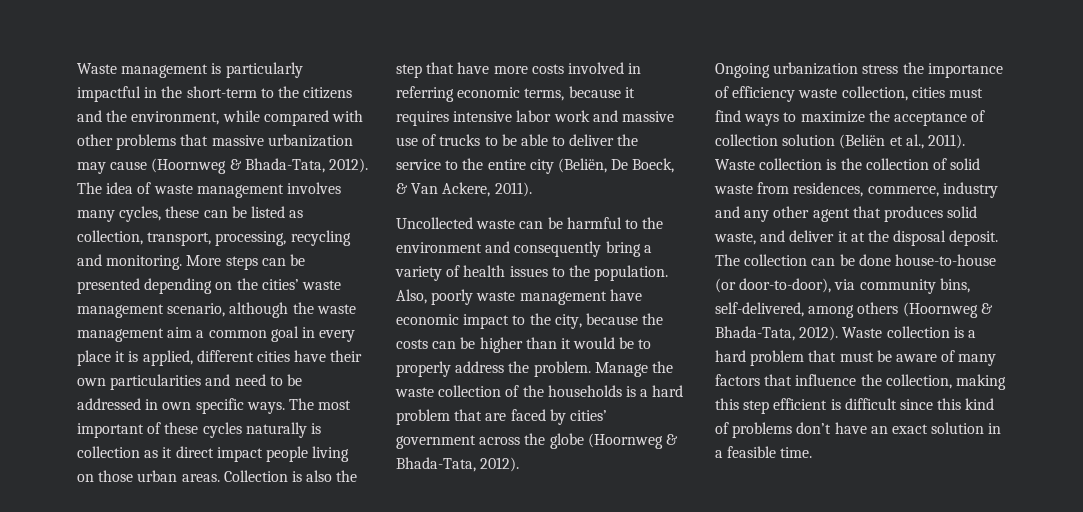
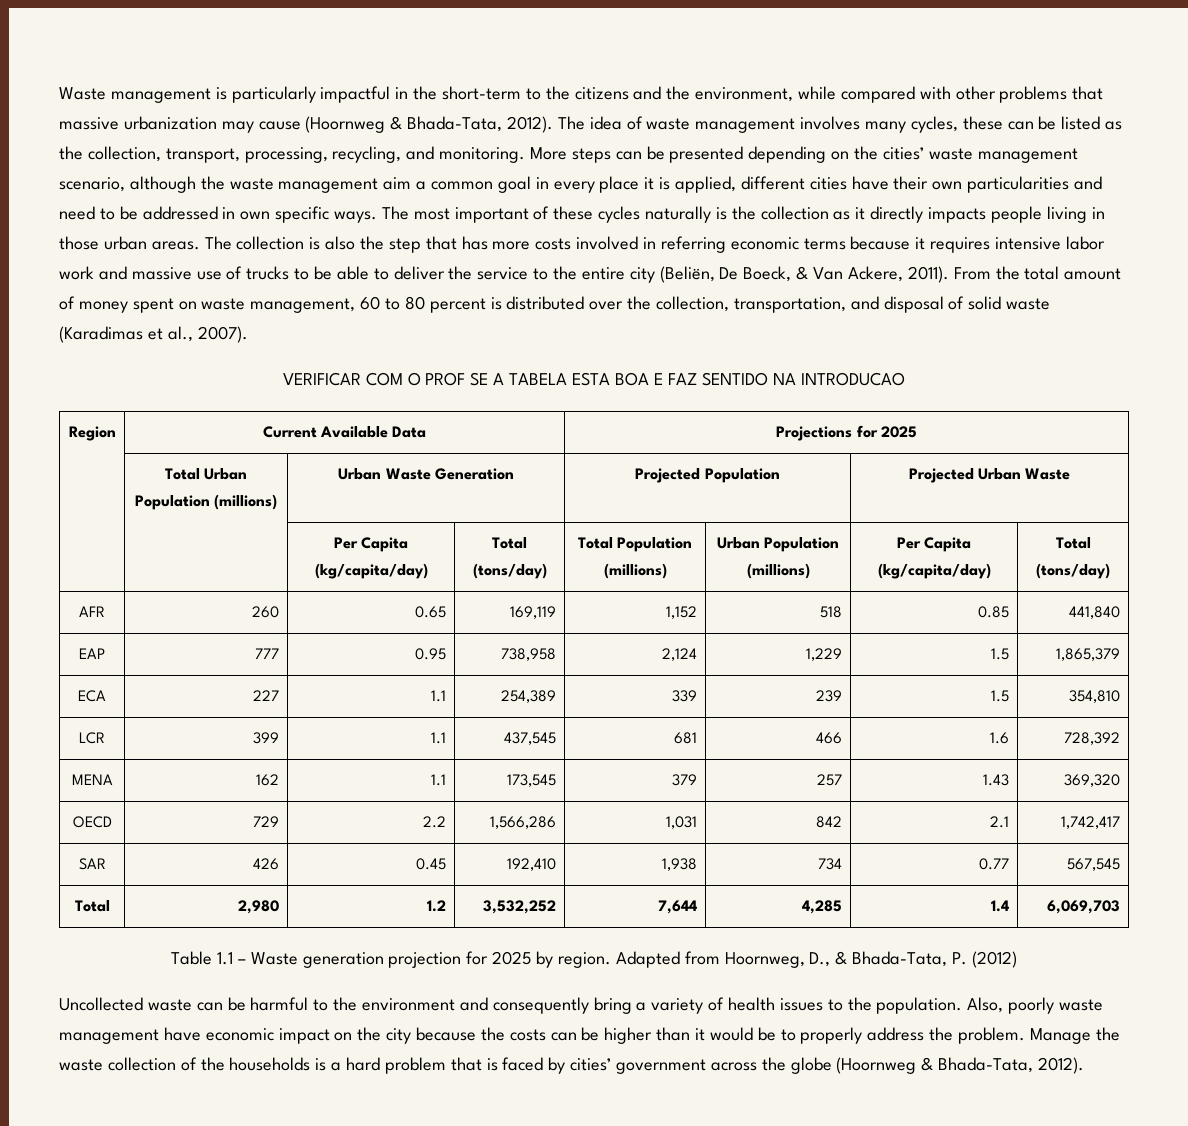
- The idea of waste management involves many cycles, these can be listed as collection, transport, processing, recycling and monitoring.
+ The idea of waste management involves many cycles, these can be listed as the collection, transport, processing, recycling, and monitoring.
- The most important of these cycles naturally is collection as it direct impact people living on those urban areas.
+ The most important of these cycles naturally is the collection as it directly impacts people living in those urban areas.
- Collection is also the step that have more costs involved in referring economic terms, because it requires intensive labor work and massive use of trucks to be able to deliver the service to the entire city (Beliën, De Boeck, & Van Ackere, 2011).
+ The collection is also the step that has more costs involved in referring economic terms because it requires intensive labor work and massive use of trucks to be able to deliver the service to the entire city (Beliën, De Boeck, & Van Ackere, 2011). From the total amount of money spent on waste management, 60 to 80 percent is distributed over the collection, transportation, and disposal of solid waste (Karadimas et al., 2007).
+ VERIFICAR COM O PROF SE A TABELA ESTA BOA E FAZ SENTIDO NA INTRODUCAO
+ Region | Current Available Data | Projections for 2025
+ | Total Urban Population (millions) | Urban Waste Generation | Projected Population | Projected Urban Waste
+ | | Per Capita (kg/capita/day) | Total (tons/day) | Total Population (millions) | Urban Population (millions) | Per Capita (kg/capita/day) | Total (tons/day)
+ AFR | 260 | 0.65 | 169,119 | 1,152 | 518 | 0.85 | 441,840
+ EAP | 777 | 0.95 | 738,958 | 2,124 | 1,229 | 1.5 | 1,865,379
+ ECA | 227 | 1.1 | 254,389 | 339 | 239 | 1.5 | 354,810
+ LCR | 399 | 1.1 | 437,545 | 681 | 466 | 1.6 | 728,392
+ MENA | 162 | 1.1 | 173,545 | 379 | 257 | 1.43 | 369,320
+ OECD | 729 | 2.2 | 1,566,286 | 1,031 | 842 | 2.1 | 1,742,417
+ SAR | 426 | 0.45 | 192,410 | 1,938 | 734 | 0.77 | 567,545
+ Total | 2,980 | 1.2 | 3,532,252 | 7,644 | 4,285 | 1.4 | 6,069,703
+ Table 1.1 – Waste generation projection for 2025 by region. Adapted from Hoornweg, D., & Bhada-Tata, P. (2012)
- Also, poorly waste management have economic impact to the city, because the costs can be higher than it would be to properly address the problem.
+ Also, poorly waste management have economic impact on the city because the costs can be higher than it would be to properly address the problem.
- Manage the waste collection of the households is a hard problem that are faced by cities’ government across the globe (Hoornweg & Bhada-Tata, 2012).
+ Manage the waste collection of the households is a hard problem that is faced by cities’ government across the globe (Hoornweg & Bhada-Tata, 2012).
- Ongoing urbanization stress the importance of efficiency waste collection, cities must find ways to maximize the acceptance of collection solution (Beliën et al., 2011). Waste collection is the collection of solid waste from residences, commerce, industry and any other agent that produces solid waste, and deliver it at the disposal deposit. The collection can be done house-to-house (or door-to-door), via community bins, self-delivered, among others (Hoornweg & Bhada-Tata, 2012). Waste collection is a hard problem that must be aware of many factors that influence the collection, making this step efficient is difficult since this kind of problems don’t have an exact solution in a feasible time.

